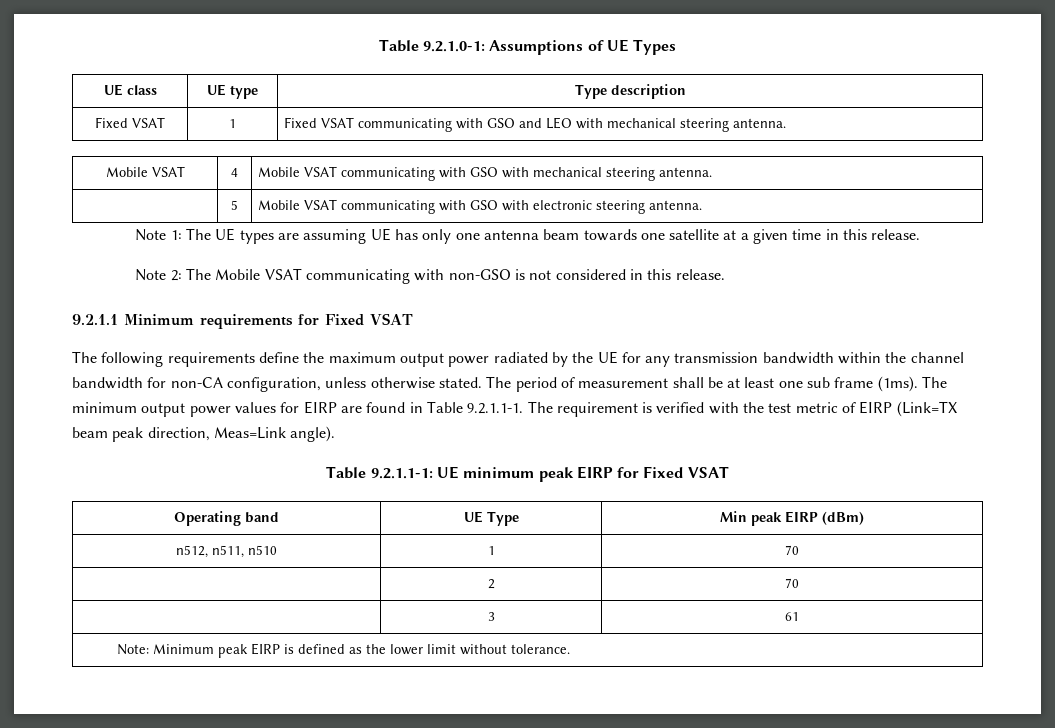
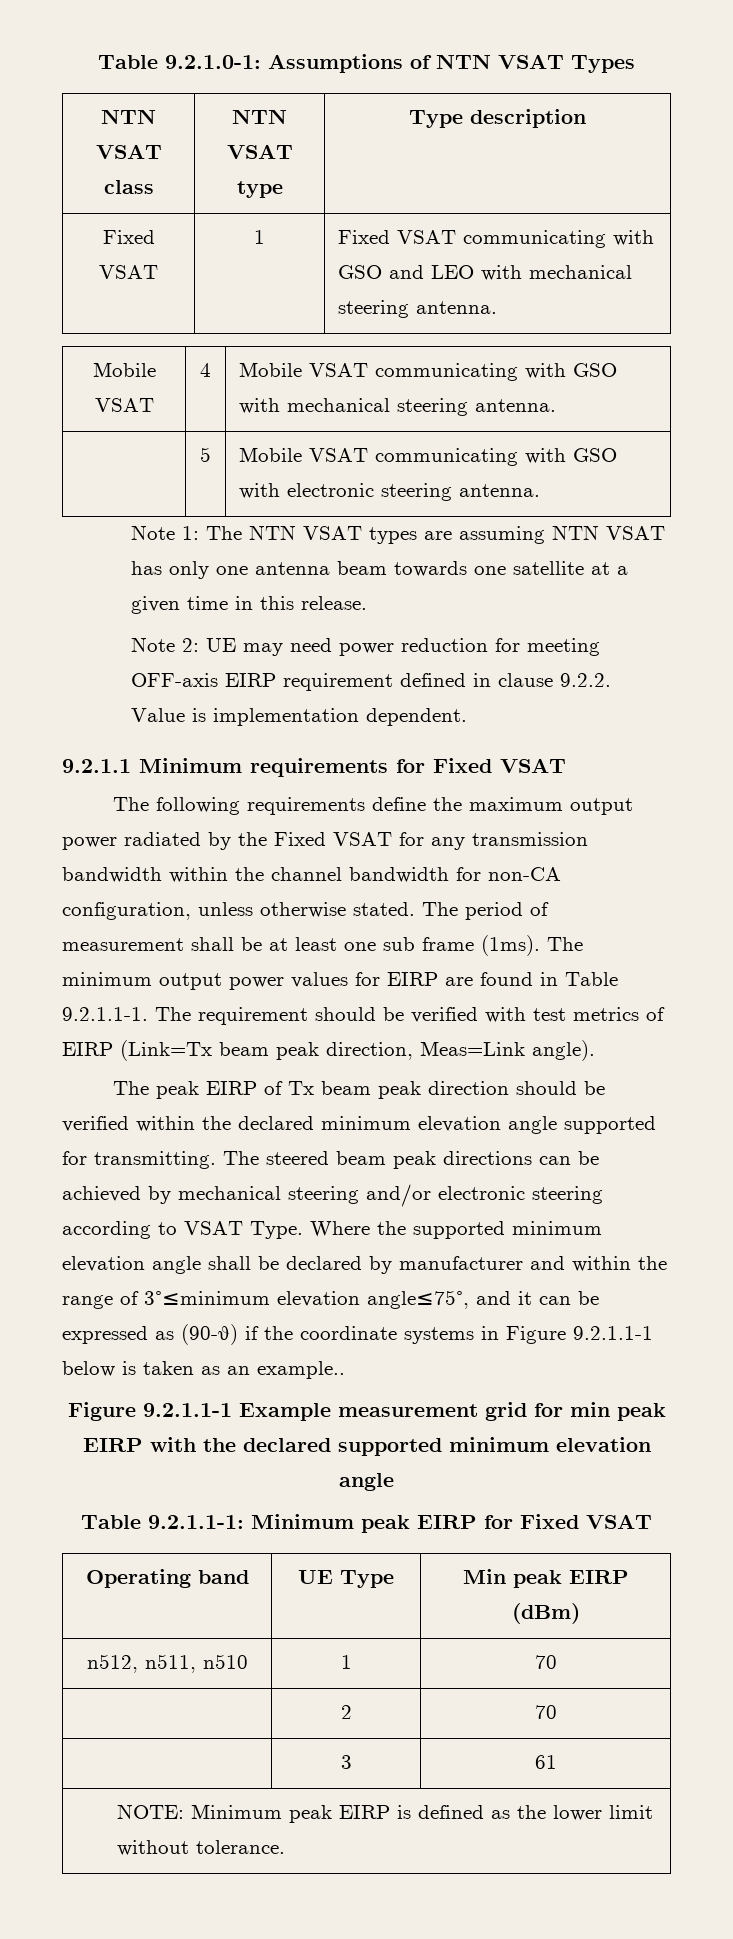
- Table 9.2.1.0-1: Assumptions of UE Types
+ Table 9.2.1.0-1: Assumptions of NTN VSAT Types
- UE class | UE type | Type description
+ NTN VSAT class | NTN VSAT type | Type description
- Note 1: The UE types are assuming UE has only one antenna beam towards one satellite at a given time in this release.
+ Note 1: The NTN VSAT types are assuming NTN VSAT has only one antenna beam towards one satellite at a given time in this release.
- Note 2: The Mobile VSAT communicating with non-GSO is not considered in this release.
+ Note 2: UE may need power reduction for meeting OFF-axis EIRP requirement defined in clause 9.2.2. Value is implementation dependent.
- The following requirements define the maximum output power radiated by the UE for any transmission bandwidth within the channel bandwidth for non-CA configuration, unless otherwise stated.
+ The following requirements define the maximum output power radiated by the Fixed VSAT for any transmission bandwidth within the channel bandwidth for non-CA configuration, unless otherwise stated.
- The minimum output power values for EIRP are found in Table 9.2.1.1-1. The requirement is verified with the test metric of EIRP (Link=TX beam peak direction, Meas=Link angle).
+ The minimum output power values for EIRP are found in Table 9.2.1.1-1. The requirement should be verified with test metrics of EIRP (Link=Tx beam peak direction, Meas=Link angle).
+ The peak EIRP of Tx beam peak direction should be verified within the declared minimum elevation angle supported for transmitting. The steered beam peak directions can be achieved by mechanical steering and/or electronic steering according to VSAT Type. Where the supported minimum elevation angle shall be declared by manufacturer and within the range of 3°≤minimum elevation angle≤75°, and it can be expressed as (90-θ) if the coordinate systems in Figure 9.2.1.1-1 below is taken as an example..
+ Figure 9.2.1.1-1 Example measurement grid for min peak EIRP with the declared supported minimum elevation angle
- Table 9.2.1.1-1: UE minimum peak EIRP for Fixed VSAT
+ Table 9.2.1.1-1: Minimum peak EIRP for Fixed VSAT
- Note: Minimum peak EIRP is defined as the lower limit without tolerance.
+ NOTE: Minimum peak EIRP is defined as the lower limit without tolerance.

